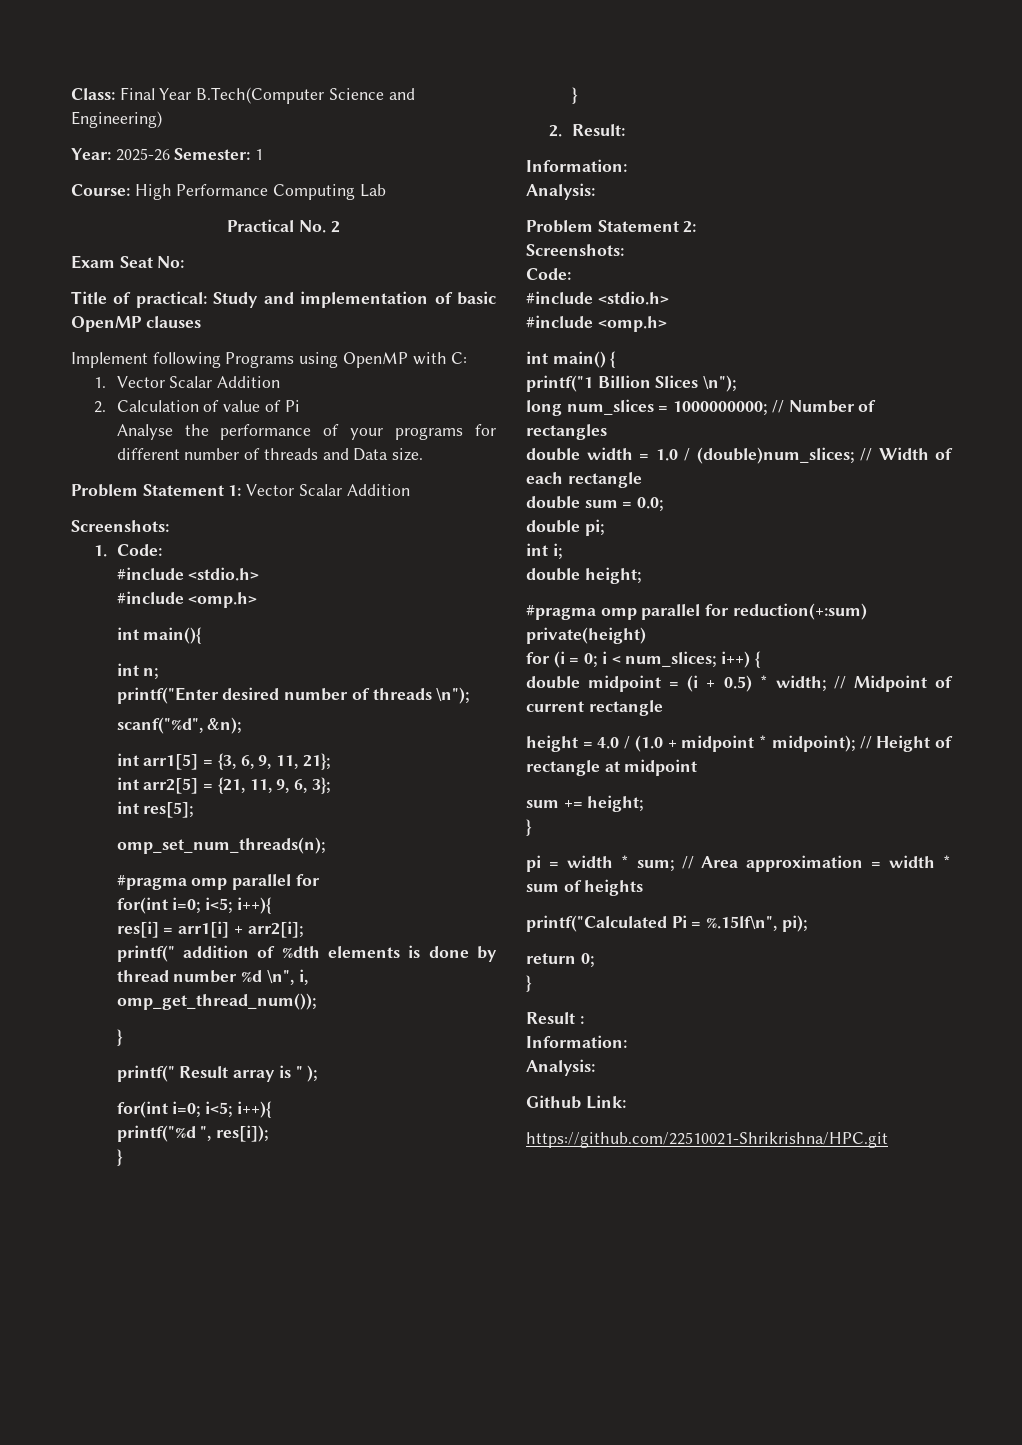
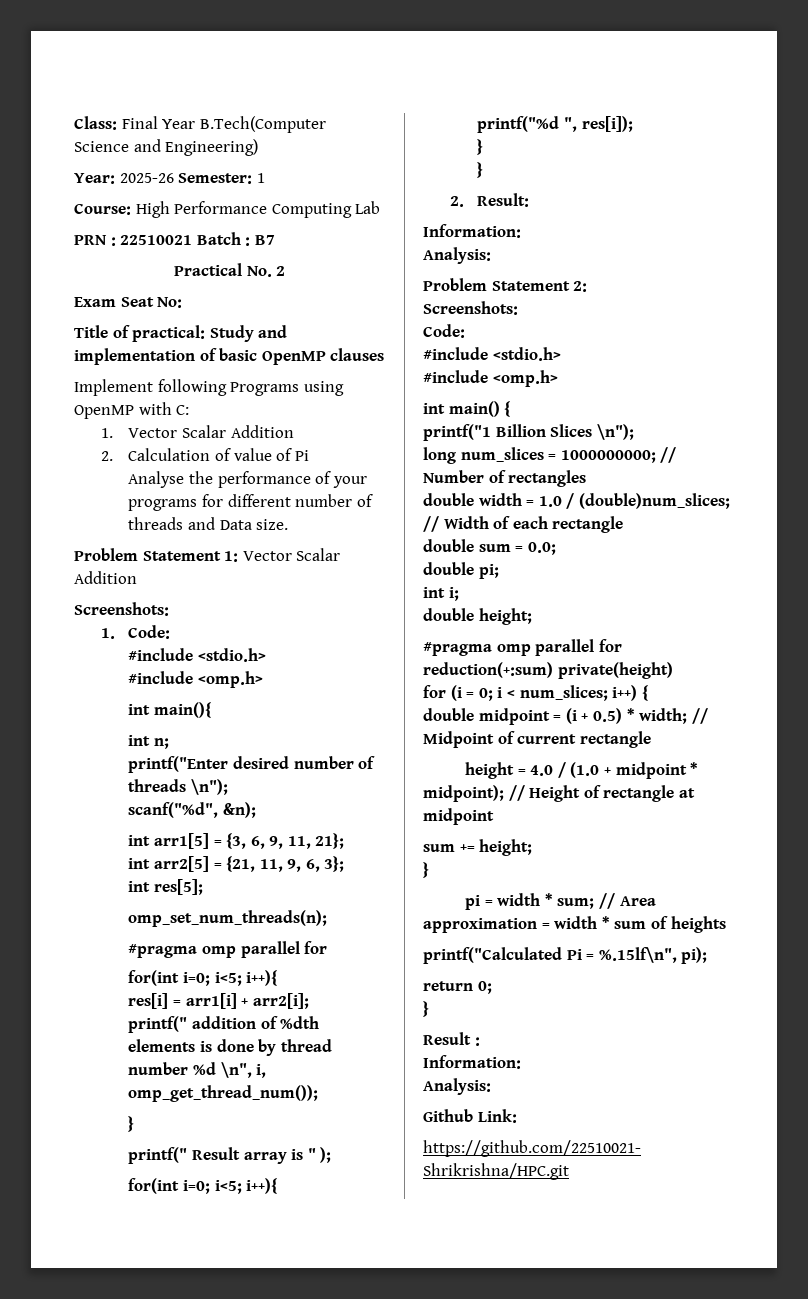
+ PRN : 22510021 Batch : B7

